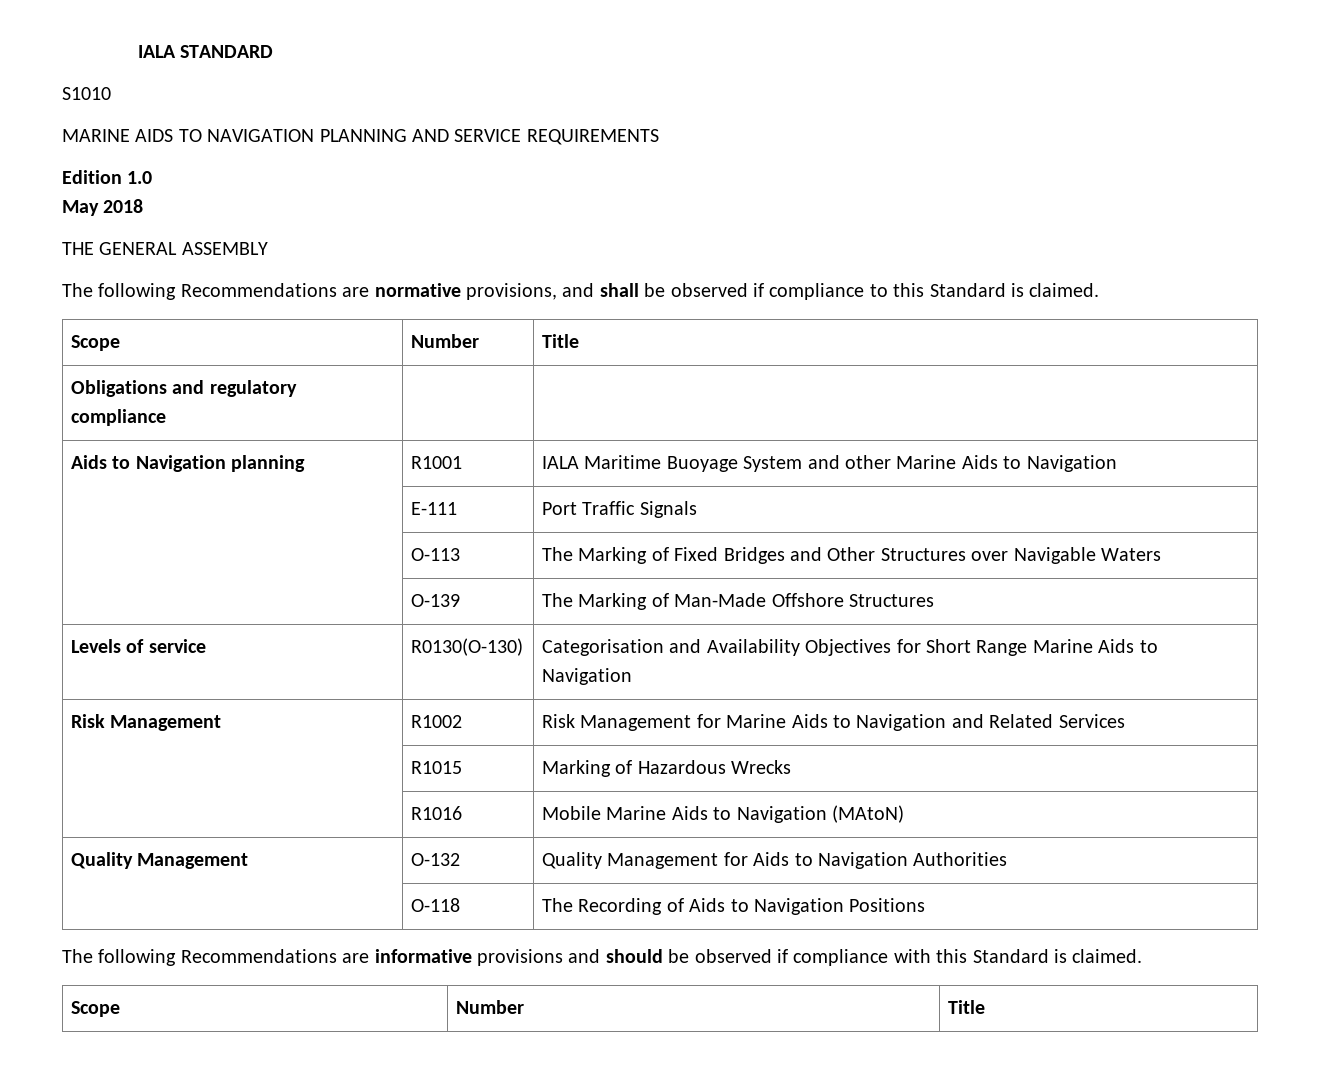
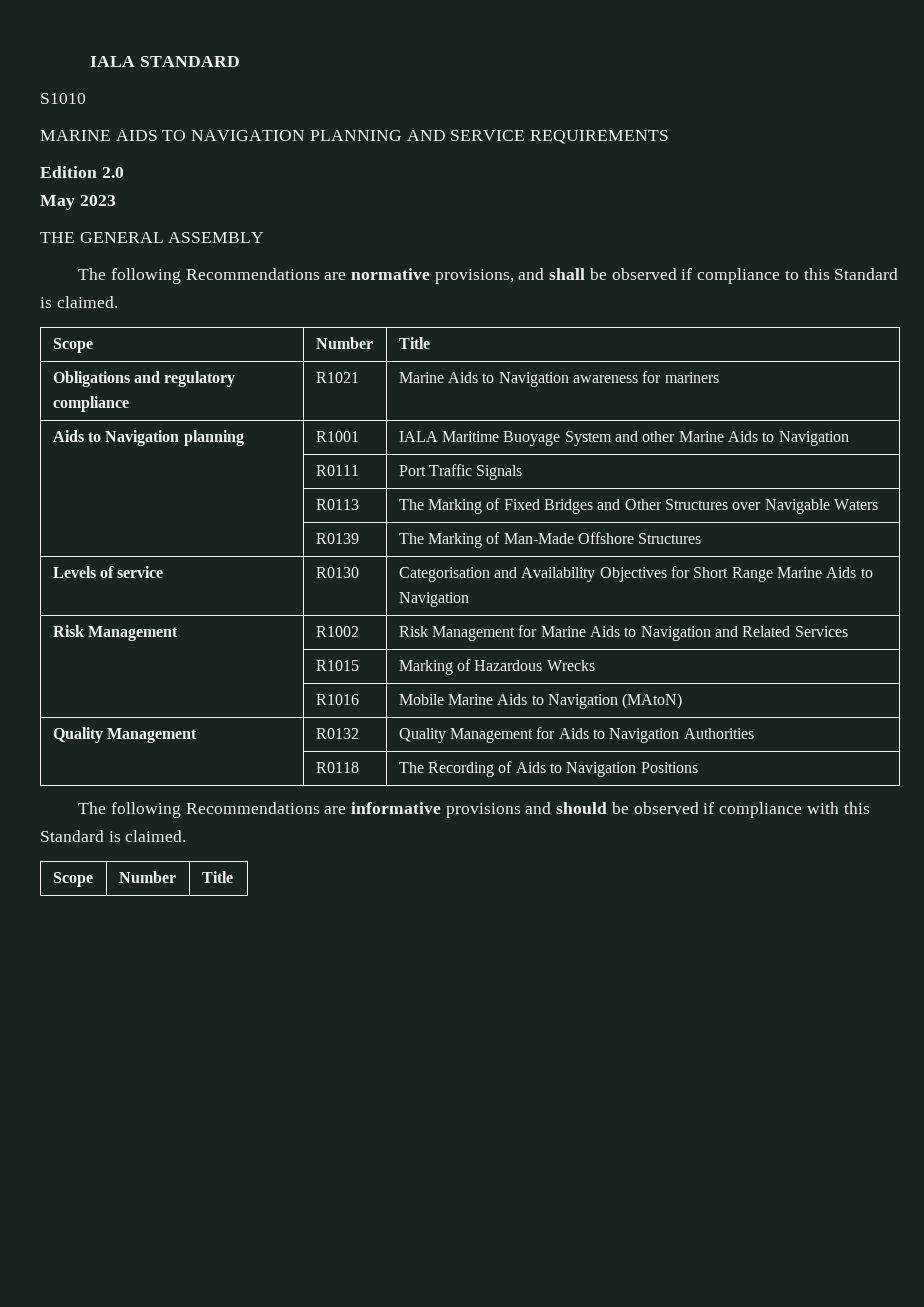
- Edition 1.0
+ Edition 2.0
- May 2018
+ May 2023
- Obligations and regulatory compliance | |
+ Obligations and regulatory compliance | R1021 | Marine Aids to Navigation awareness for mariners
- | E-111 | Port Traffic Signals
+ | R0111 | Port Traffic Signals
- | O-113 | The Marking of Fixed Bridges and Other Structures over Navigable Waters
+ | R0113 | The Marking of Fixed Bridges and Other Structures over Navigable Waters
- | O-139 | The Marking of Man-Made Offshore Structures
+ | R0139 | The Marking of Man-Made Offshore Structures
- Levels of service | R0130(O-130) | Categorisation and Availability Objectives for Short Range Marine Aids to Navigation
+ Levels of service | R0130 | Categorisation and Availability Objectives for Short Range Marine Aids to Navigation
- Quality Management | O-132 | Quality Management for Aids to Navigation Authorities
+ Quality Management | R0132 | Quality Management for Aids to Navigation Authorities
- | O-118 | The Recording of Aids to Navigation Positions
+ | R0118 | The Recording of Aids to Navigation Positions

